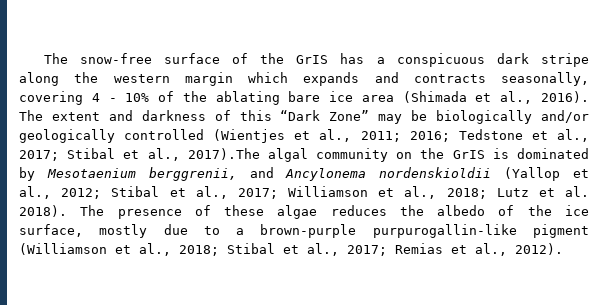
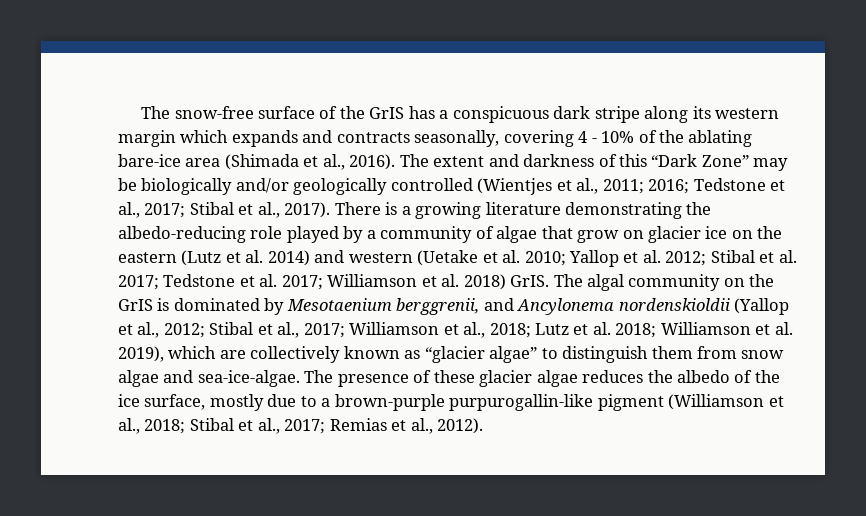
- The snow-free surface of the GrIS has a conspicuous dark stripe along the western margin which expands and contracts seasonally, covering 4 - 10% of the ablating bare ice area (Shimada et al., 2016).
+ The snow-free surface of the GrIS has a conspicuous dark stripe along its western margin which expands and contracts seasonally, covering 4 - 10% of the ablating bare-ice area (Shimada et al., 2016).
- The extent and darkness of this “Dark Zone” may be biologically and/or geologically controlled (Wientjes et al., 2011; 2016; Tedstone et al., 2017; Stibal et al., 2017).The algal community on the GrIS is dominated by Mesotaenium berggrenii, and Ancylonema nordenskioldii (Yallop et al., 2012; Stibal et al., 2017; Williamson et al., 2018; Lutz et al. 2018).
+ The extent and darkness of this “Dark Zone” may be biologically and/or geologically controlled (Wientjes et al., 2011; 2016; Tedstone et al., 2017; Stibal et al., 2017). There is a growing literature demonstrating the albedo-reducing role played by a community of algae that grow on glacier ice on the eastern (Lutz et al. 2014) and western (Uetake et al. 2010; Yallop et al. 2012; Stibal et al. 2017; Tedstone et al. 2017; Williamson et al. 2018) GrIS. The algal community on the GrIS is dominated by Mesotaenium berggrenii, and Ancylonema nordenskioldii (Yallop et al., 2012; Stibal et al., 2017; Williamson et al., 2018; Lutz et al. 2018; Williamson et al. 2019), which are collectively known as “glacier algae” to distinguish them from snow algae and sea-ice-algae.
- The presence of these algae reduces the albedo of the ice surface, mostly due to a brown-purple purpurogallin-like pigment (Williamson et al., 2018; Stibal et al., 2017; Remias et al., 2012).
+ The presence of these glacier algae reduces the albedo of the ice surface, mostly due to a brown-purple purpurogallin-like pigment (Williamson et al., 2018; Stibal et al., 2017; Remias et al., 2012).

